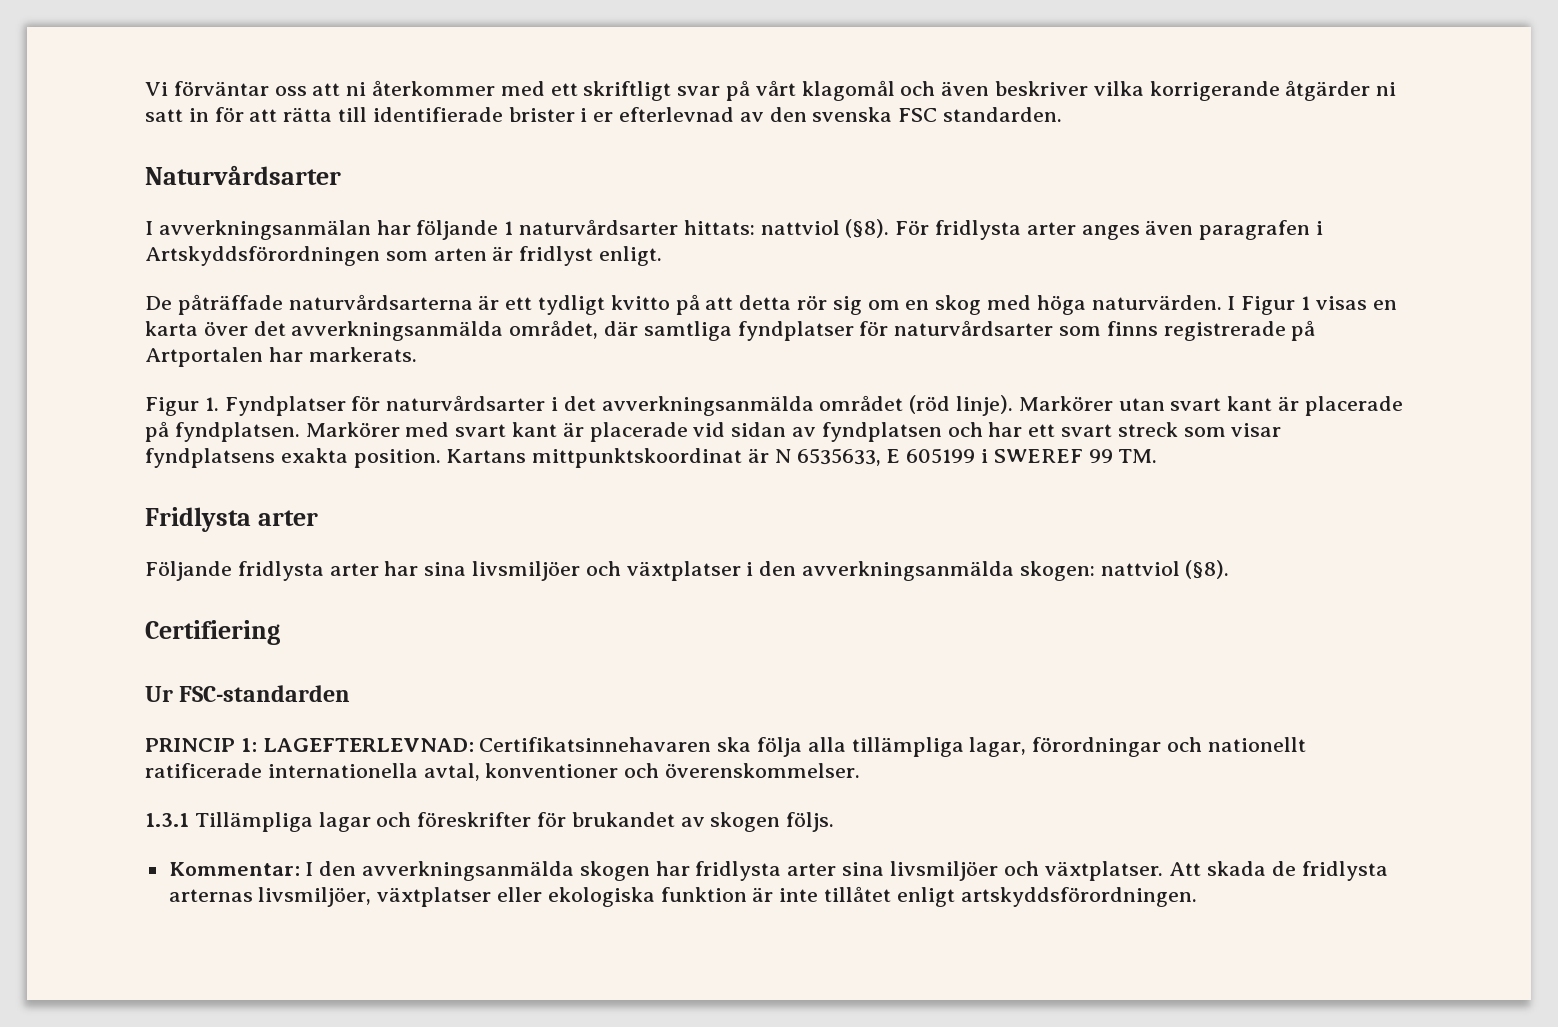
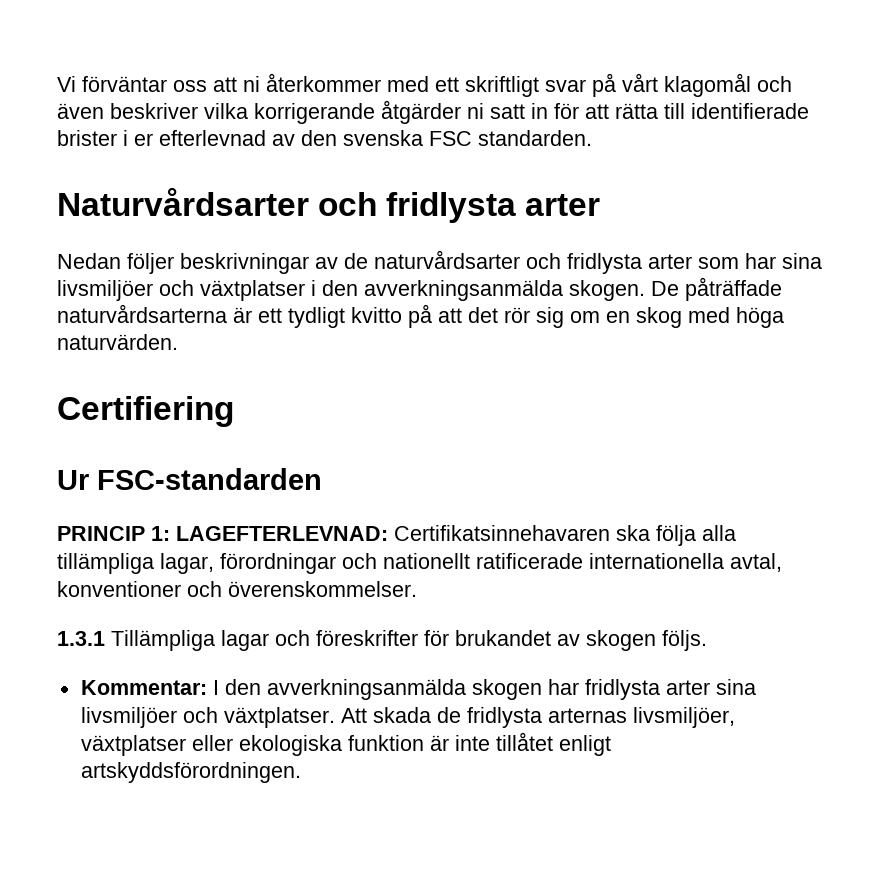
- Naturvårdsarter
- I avverkningsanmälan har följande 1 naturvårdsarter hittats: nattviol (§8). För fridlysta arter anges även paragrafen i Artskyddsförordningen som arten är fridlyst enligt.
- De påträffade naturvårdsarterna är ett tydligt kvitto på att detta rör sig om en skog med höga naturvärden. I Figur 1 visas en karta över det avverkningsanmälda området, där samtliga fyndplatser för naturvårdsarter som finns registrerade på Artportalen har markerats.
- Figur 1. Fyndplatser för naturvårdsarter i det avverkningsanmälda området (röd linje). Markörer utan svart kant är placerade på fyndplatsen. Markörer med svart kant är placerade vid sidan av fyndplatsen och har ett svart streck som visar fyndplatsens exakta position. Kartans mittpunktskoordinat är N 6535633, E 605199 i SWEREF 99 TM.
- Fridlysta arter
- Följande fridlysta arter har sina livsmiljöer och växtplatser i den avverkningsanmälda skogen: nattviol (§8).
+ Naturvårdsarter och fridlysta arter
+ Nedan följer beskrivningar av de naturvårdsarter och fridlysta arter som har sina livsmiljöer och växtplatser i den avverkningsanmälda skogen. De påträffade naturvårdsarterna är ett tydligt kvitto på att det rör sig om en skog med höga naturvärden.

